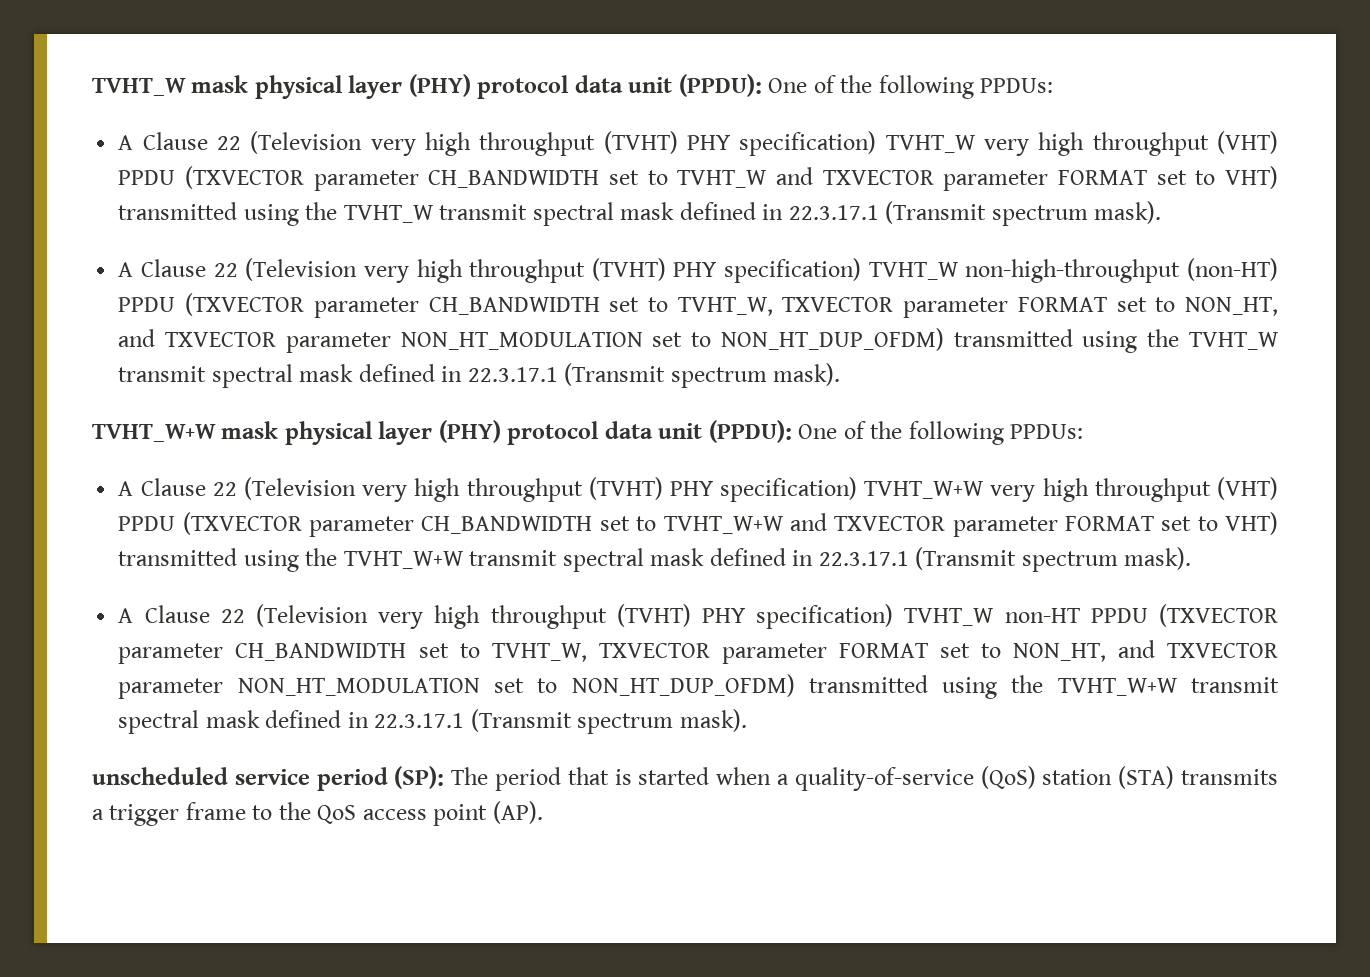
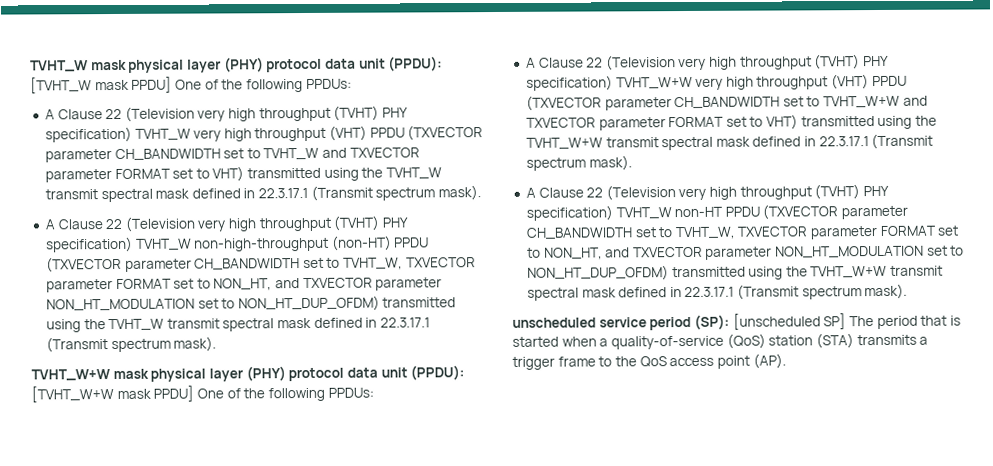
- TVHT_W mask physical layer (PHY) protocol data unit (PPDU): One of the following PPDUs:
+ TVHT_W mask physical layer (PHY) protocol data unit (PPDU): [TVHT_W mask PPDU] One of the following PPDUs:
- TVHT_W+W mask physical layer (PHY) protocol data unit (PPDU): One of the following PPDUs:
+ TVHT_W+W mask physical layer (PHY) protocol data unit (PPDU): [TVHT_W+W mask PPDU] One of the following PPDUs:
- unscheduled service period (SP): The period that is started when a quality-of-service (QoS) station (STA) transmits a trigger frame to the QoS access point (AP).
+ unscheduled service period (SP): [unscheduled SP] The period that is started when a quality-of-service (QoS) station (STA) transmits a trigger frame to the QoS access point (AP).

